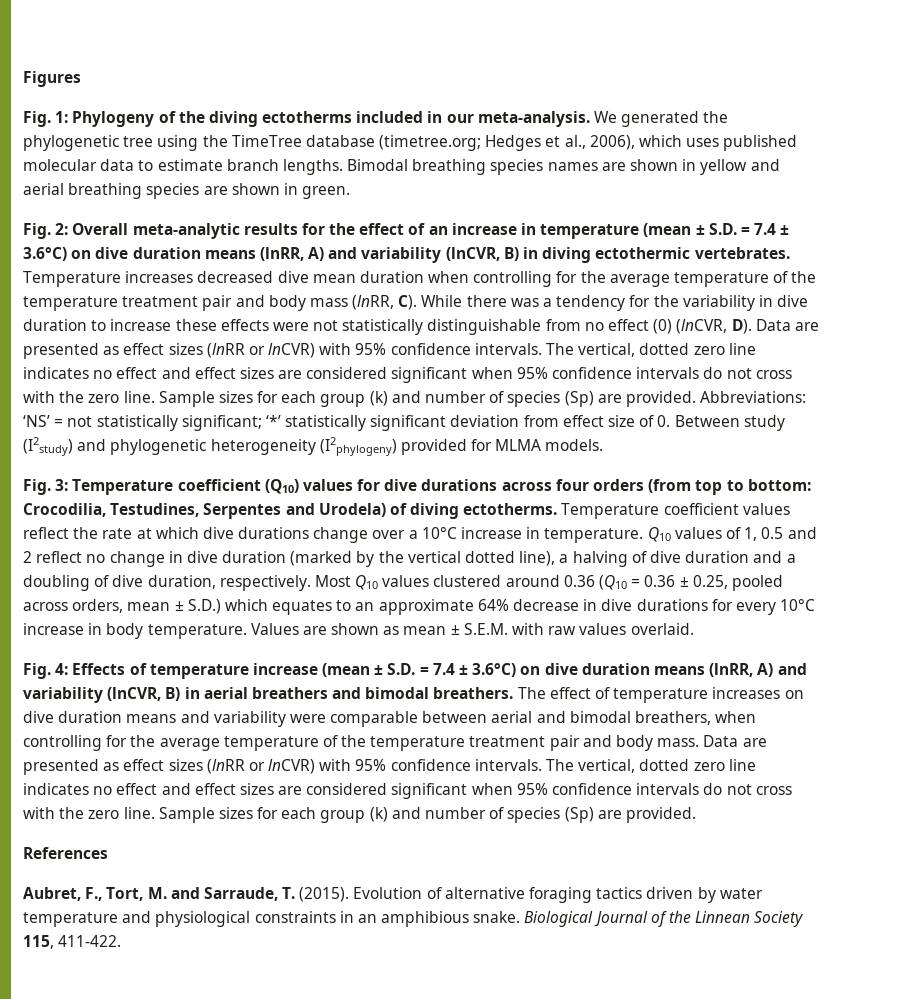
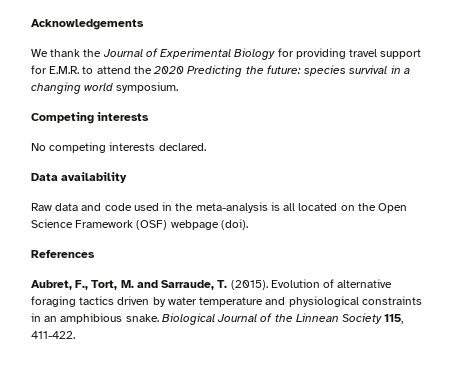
- Figures
- Fig. 1: Phylogeny of the diving ectotherms included in our meta-analysis. We generated the phylogenetic tree using the TimeTree database (timetree.org; Hedges et al., 2006), which uses published molecular data to estimate branch lengths. Bimodal breathing species names are shown in yellow and aerial breathing species are shown in green.
- Fig. 2: Overall meta-analytic results for the effect of an increase in temperature (mean ± S.D. = 7.4 ± 3.6°C) on dive duration means (lnRR, A) and variability (lnCVR, B) in diving ectothermic vertebrates. Temperature increases decreased dive mean duration when controlling for the average temperature of the temperature treatment pair and body mass (lnRR, C). While there was a tendency for the variability in dive duration to increase these effects were not statistically distinguishable from no effect (0) (lnCVR, D). Data are presented as effect sizes (lnRR or lnCVR) with 95% confidence intervals. The vertical, dotted zero line indicates no effect and effect sizes are considered significant when 95% confidence intervals do not cross with the zero line. Sample sizes for each group (k) and number of species (Sp) are provided. Abbreviations: ‘NS’ = not statistically significant; ‘*’ statistically significant deviation from effect size of 0. Between study (I2study) and phylogenetic heterogeneity (I2phylogeny) provided for MLMA models.
- Fig. 3: Temperature coefficient (Q10) values for dive durations across four orders (from top to bottom: Crocodilia, Testudines, Serpentes and Urodela) of diving ectotherms. Temperature coefficient values reflect the rate at which dive durations change over a 10°C increase in temperature. Q10 values of 1, 0.5 and 2 reflect no change in dive duration (marked by the vertical dotted line), a halving of dive duration and a doubling of dive duration, respectively. Most Q10 values clustered around 0.36 (Q10 = 0.36 ± 0.25, pooled across orders, mean ± S.D.) which equates to an approximate 64% decrease in dive durations for every 10°C increase in body temperature. Values are shown as mean ± S.E.M. with raw values overlaid.
- Fig. 4: Effects of temperature increase (mean ± S.D. = 7.4 ± 3.6°C) on dive duration means (lnRR, A) and variability (lnCVR, B) in aerial breathers and bimodal breathers. The effect of temperature increases on dive duration means and variability were comparable between aerial and bimodal breathers, when controlling for the average temperature of the temperature treatment pair and body mass. Data are presented as effect sizes (lnRR or lnCVR) with 95% confidence intervals. The vertical, dotted zero line indicates no effect and effect sizes are considered significant when 95% confidence intervals do not cross with the zero line. Sample sizes for each group (k) and number of species (Sp) are provided.
+ Acknowledgements
+ We thank the Journal of Experimental Biology for providing travel support for E.M.R. to attend the 2020 Predicting the future: species survival in a changing world symposium.
+ Competing interests
+ No competing interests declared.
+ Data availability
+ Raw data and code used in the meta-analysis is all located on the Open Science Framework (OSF) webpage (doi).

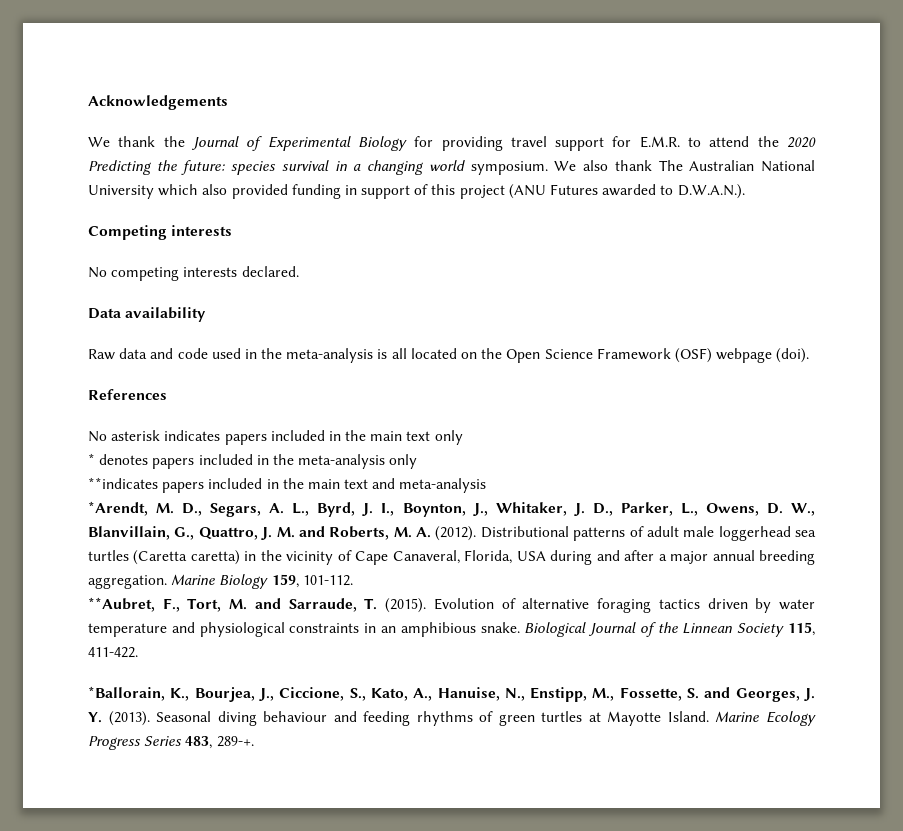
+ We also thank The Australian National University which also provided funding in support of this project (ANU Futures awarded to D.W.A.N.).
- Aubret, F., Tort, M. and Sarraude, T. (2015).
+ No asterisk indicates papers included in the main text only
+ * denotes papers included in the meta-analysis only
+ **indicates papers included in the main text and meta-analysis
+ *Arendt, M. D., Segars, A. L., Byrd, J. I., Boynton, J., Whitaker, J. D., Parker, L., Owens, D. W., Blanvillain, G., Quattro, J. M. and Roberts, M. A. (2012). Distributional patterns of adult male loggerhead sea turtles (Caretta caretta) in the vicinity of Cape Canaveral, Florida, USA during and after a major annual breeding aggregation. Marine Biology 159, 101-112.
+ **Aubret, F., Tort, M. and Sarraude, T. (2015).
+ *Ballorain, K., Bourjea, J., Ciccione, S., Kato, A., Hanuise, N., Enstipp, M., Fossette, S. and Georges, J. Y. (2013). Seasonal diving behaviour and feeding rhythms of green turtles at Mayotte Island. Marine Ecology Progress Series 483, 289-+.

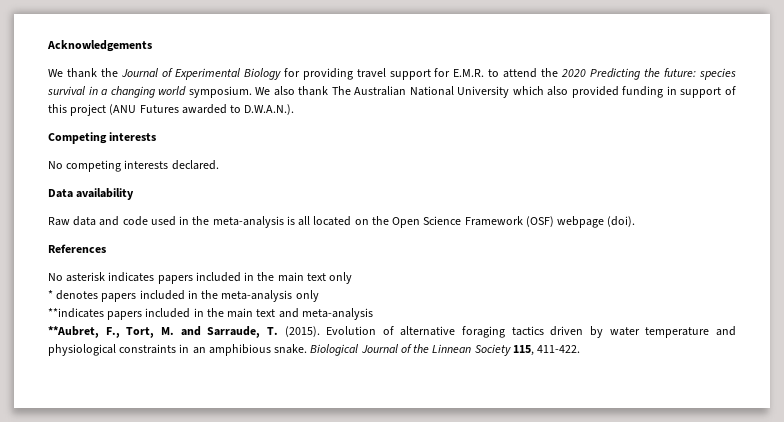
- *Arendt, M. D., Segars, A. L., Byrd, J. I., Boynton, J., Whitaker, J. D., Parker, L., Owens, D. W., Blanvillain, G., Quattro, J. M. and Roberts, M. A. (2012). Distributional patterns of adult male loggerhead sea turtles (Caretta caretta) in the vicinity of Cape Canaveral, Florida, USA during and after a major annual breeding aggregation. Marine Biology 159, 101-112.
- *Ballorain, K., Bourjea, J., Ciccione, S., Kato, A., Hanuise, N., Enstipp, M., Fossette, S. and Georges, J. Y. (2013). Seasonal diving behaviour and feeding rhythms of green turtles at Mayotte Island. Marine Ecology Progress Series 483, 289-+.

